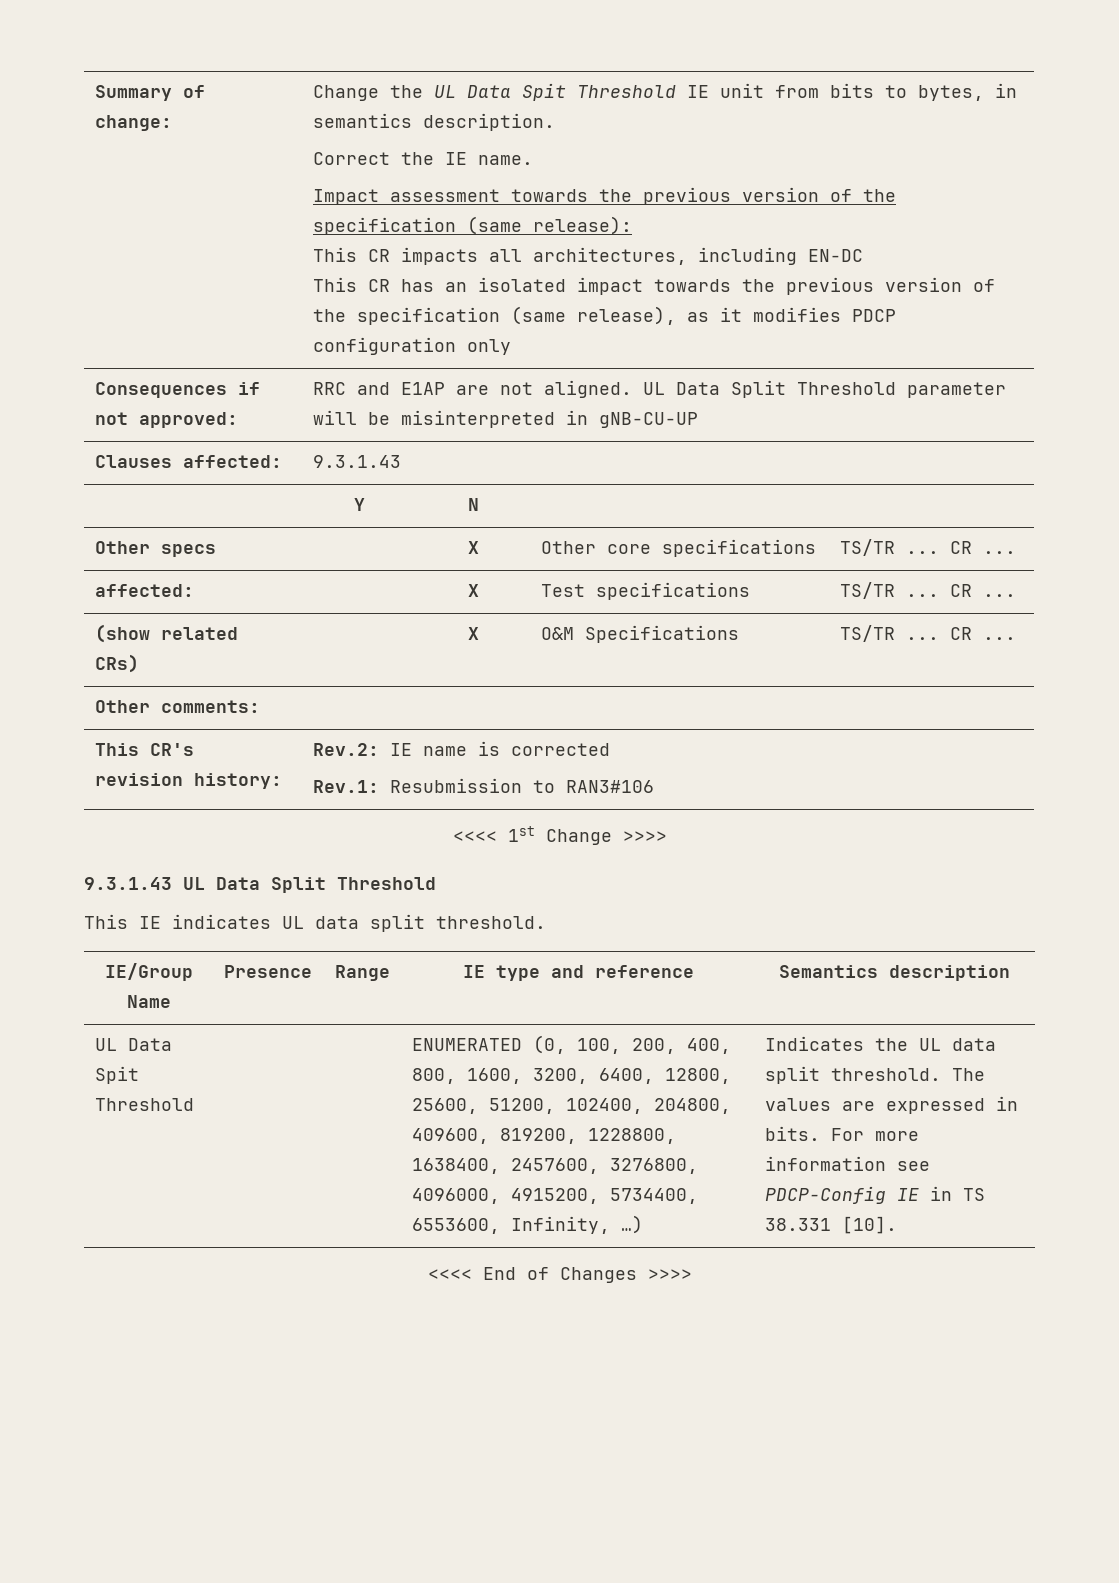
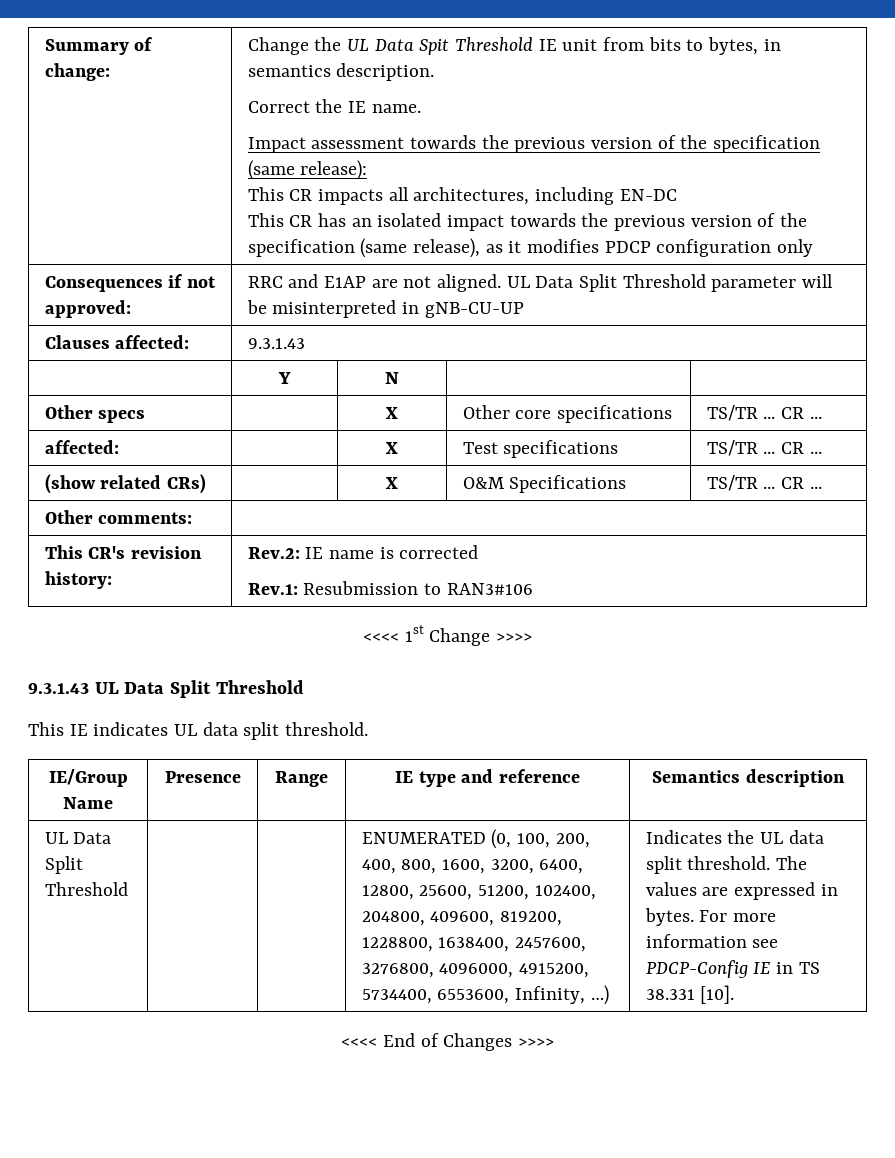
  IE/Group Name | Presence | Range | IE type and reference | Semantics description
- UL Data Spit Threshold
+ UL Data Split Threshold
- The values are expressed in bits.
+ The values are expressed in bytes.

